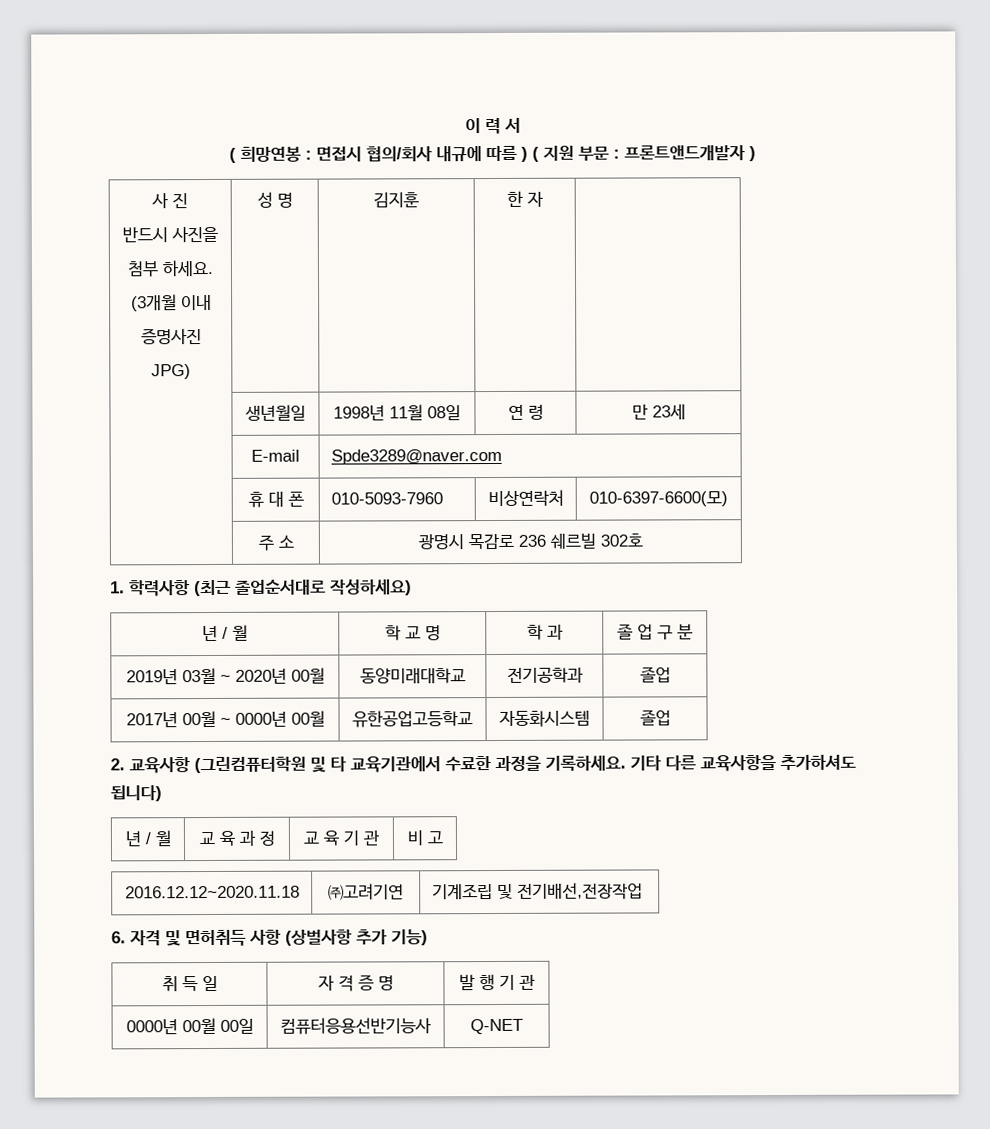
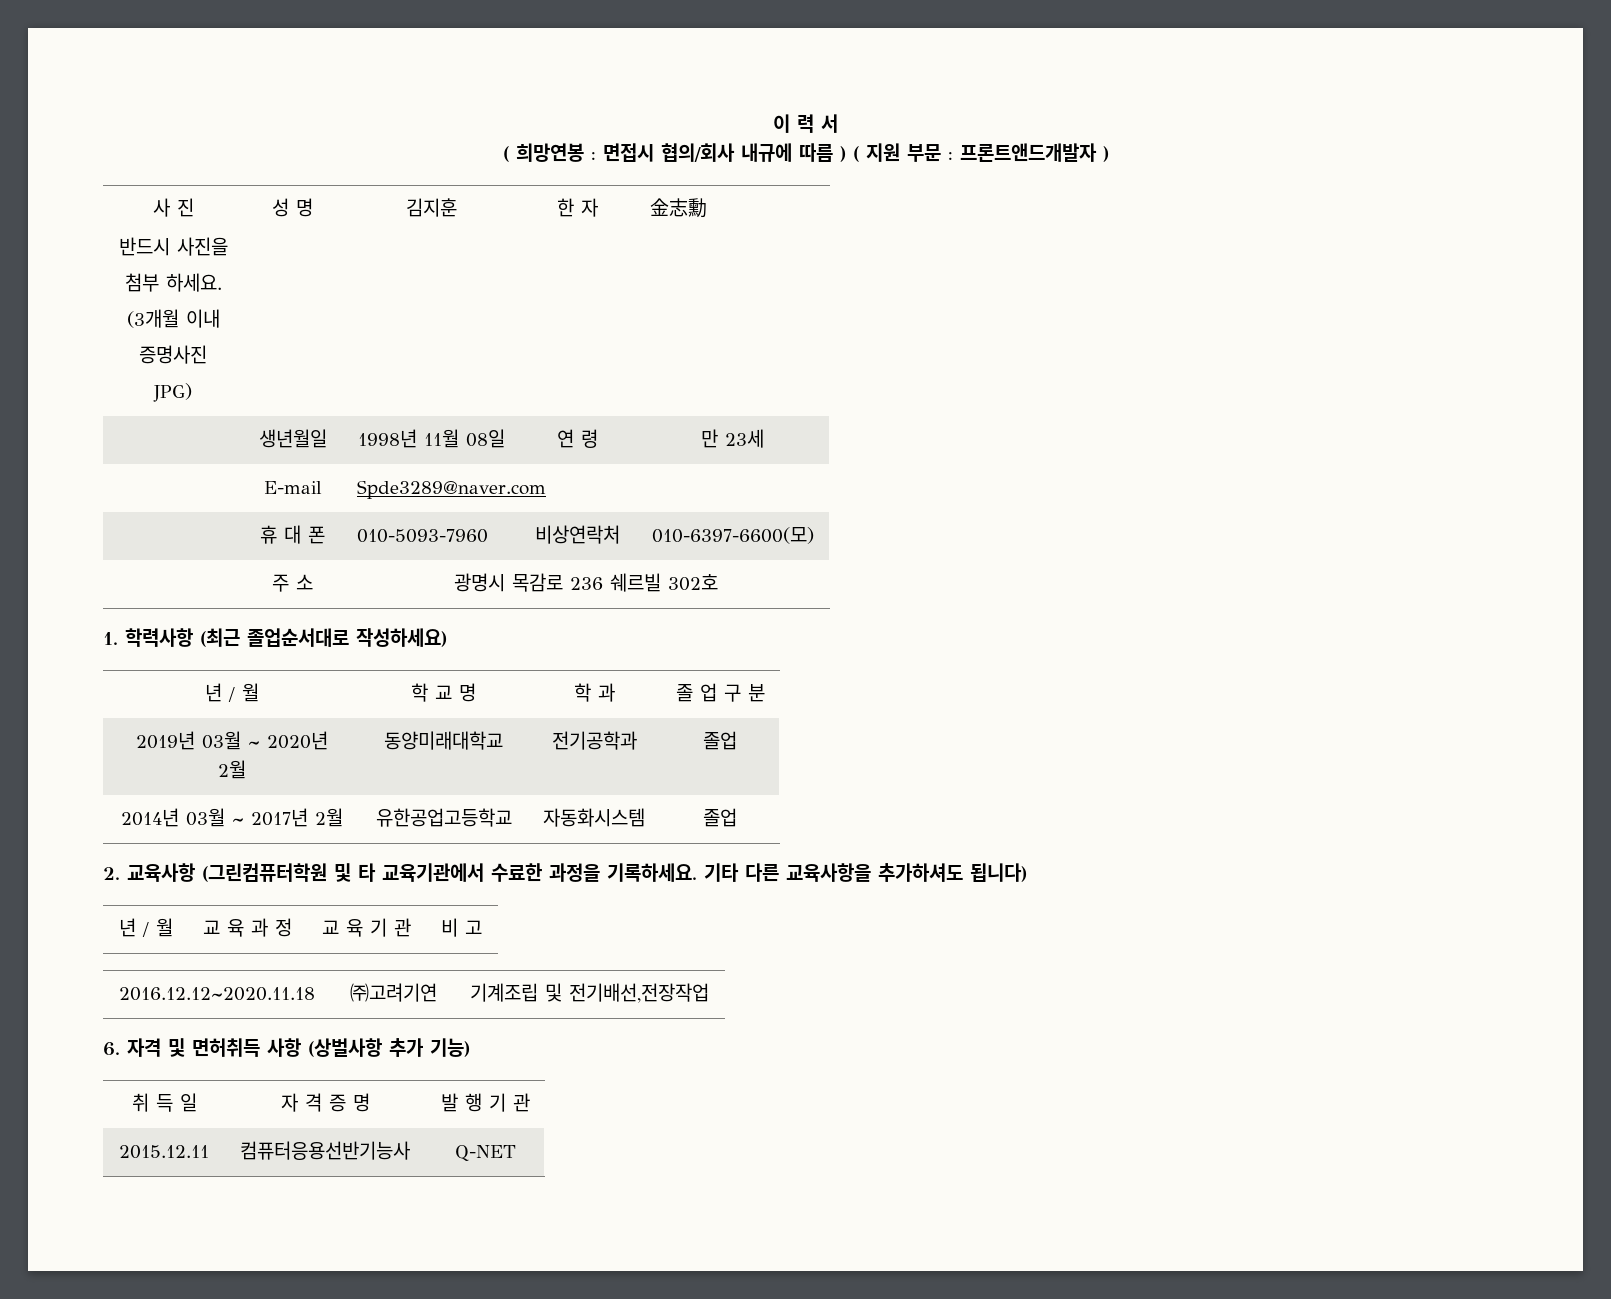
  사 진
  반드시 사진을
  첨부 하세요.
  (3개월 이내
  증명사진
- JPG) | 성 명 | 김지훈 | 한 자 |
+ JPG) | 성 명 | 김지훈 | 한 자 | 金志勳
- 2019년 03월 ~ 2020년 00월 | 동양미래대학교 | 전기공학과 | 졸업
+ 2019년 03월 ~ 2020년 2월 | 동양미래대학교 | 전기공학과 | 졸업
- 2017년 00월 ~ 0000년 00월 | 유한공업고등학교 | 자동화시스템 | 졸업
+ 2014년 03월 ~ 2017년 2월 | 유한공업고등학교 | 자동화시스템 | 졸업
- 0000년 00월 00일 | 컴퓨터응용선반기능사 | Q-NET
+ 2015.12.11 | 컴퓨터응용선반기능사 | Q-NET

